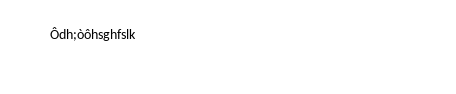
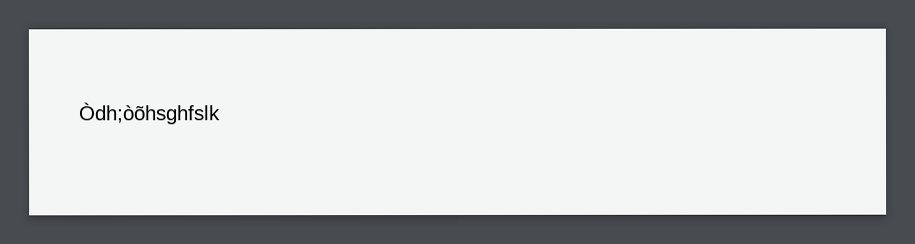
- Ôdh;òôhsghfslk
+ Òdh;òõhsghfslk

